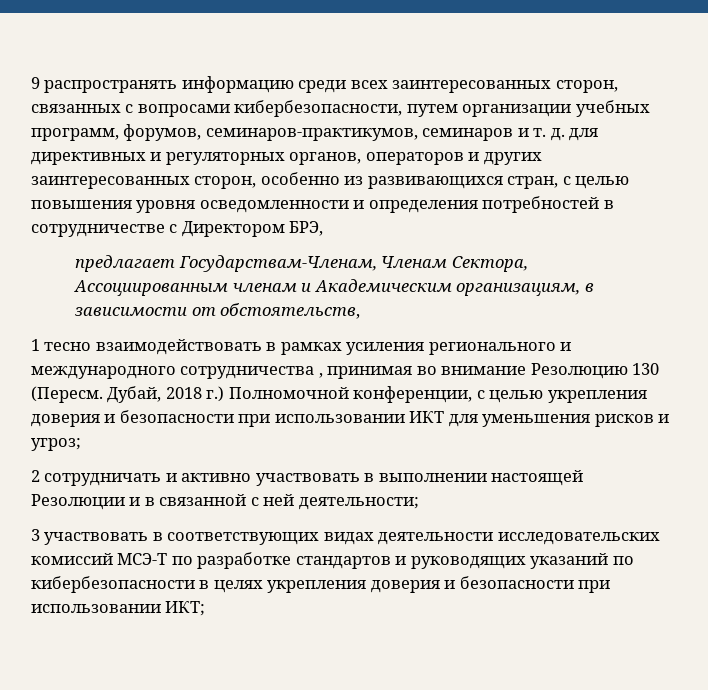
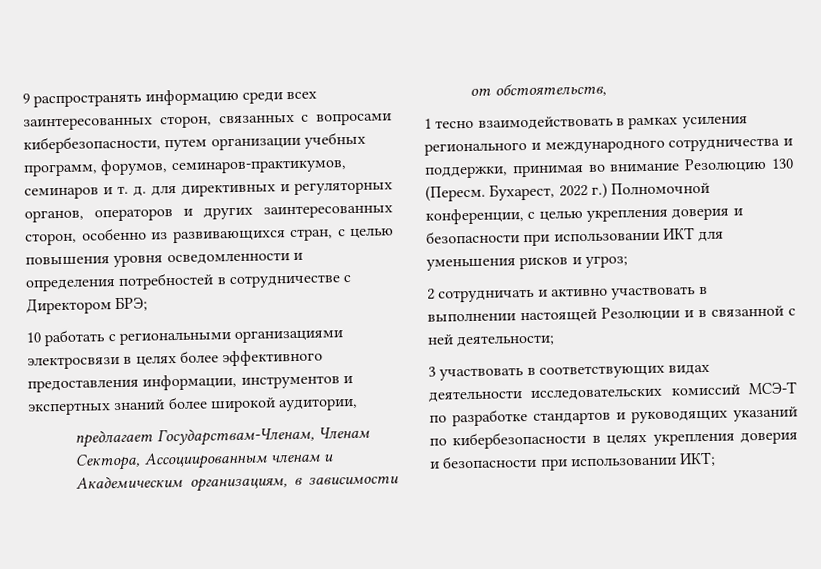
- 9 распространять информацию среди всех заинтересованных сторон, связанных с вопросами кибербезопасности, путем организации учебных программ, форумов, семинаров-практикумов, семинаров и т. д. для директивных и регуляторных органов, операторов и других заинтересованных сторон, особенно из развивающихся стран, с целью повышения уровня осведомленности и определения потребностей в сотрудничестве с Директором БРЭ,
+ 9 распространять информацию среди всех заинтересованных сторон, связанных с вопросами кибербезопасности, путем организации учебных программ, форумов, семинаров-практикумов, семинаров и т. д. для директивных и регуляторных органов, операторов и других заинтересованных сторон, особенно из развивающихся стран, с целью повышения уровня осведомленности и определения потребностей в сотрудничестве с Директором БРЭ;
+ 10 работать с региональными организациями электросвязи в целях более эффективного предоставления информации, инструментов и экспертных знаний более широкой аудитории,
- 1 тесно взаимодействовать в рамках усиления регионального и международного сотрудничества , принимая во внимание Резолюцию 130 (Пересм.
+ 1 тесно взаимодействовать в рамках усиления регионального и международного сотрудничества и поддержки, принимая во внимание Резолюцию 130 (Пересм.
- Дубай, 2018 г.) Полномочной конференции, с целью укрепления доверия и безопасности при использовании ИКТ для уменьшения рисков и угроз;
+ Бухарест, 2022 г.) Полномочной конференции, с целью укрепления доверия и безопасности при использовании ИКТ для уменьшения рисков и угроз;

